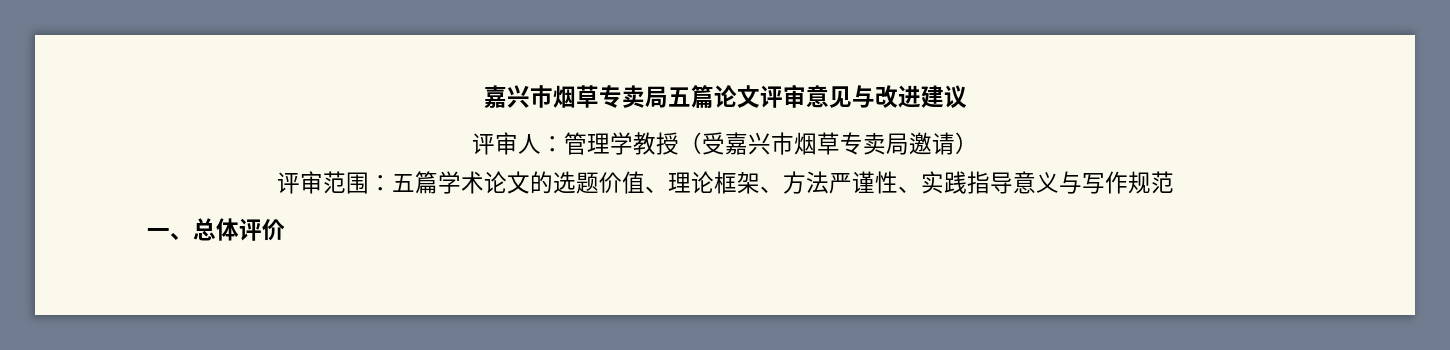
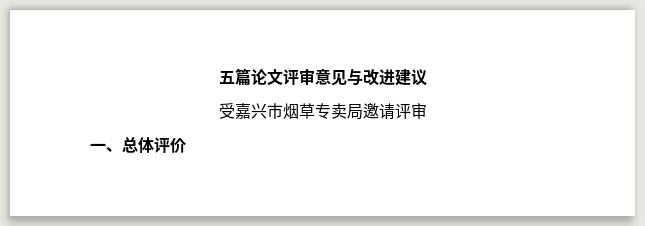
- 嘉兴市烟草专卖局五篇论文评审意见与改进建议
+ 五篇论文评审意见与改进建议
- 评审人：管理学教授（受嘉兴市烟草专卖局邀请）
- 评审范围：五篇学术论文的选题价值、理论框架、方法严谨性、实践指导意义与写作规范
+ 受嘉兴市烟草专卖局邀请评审

